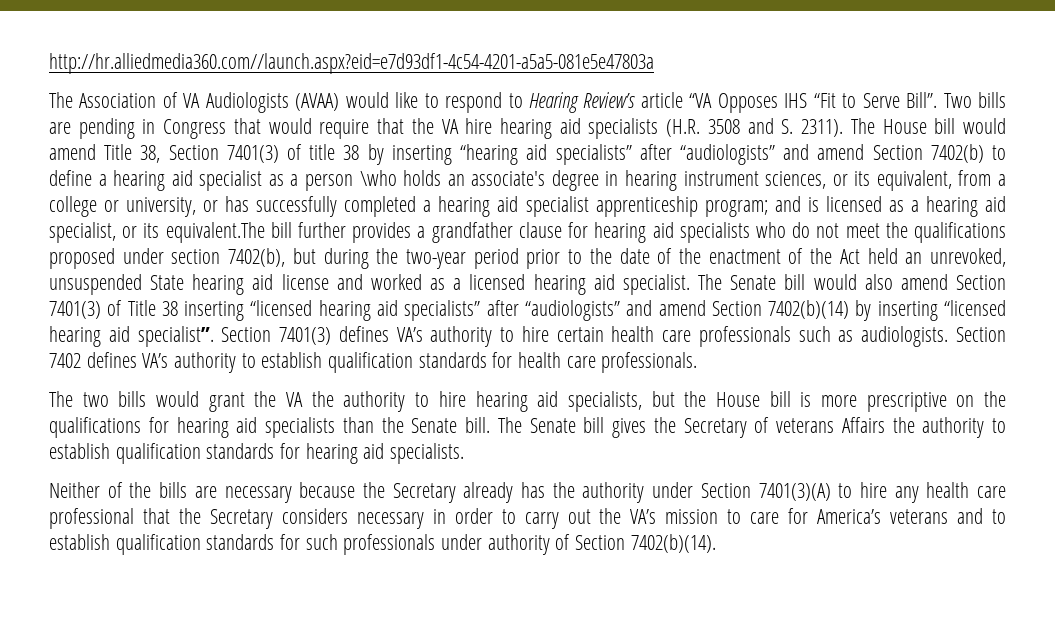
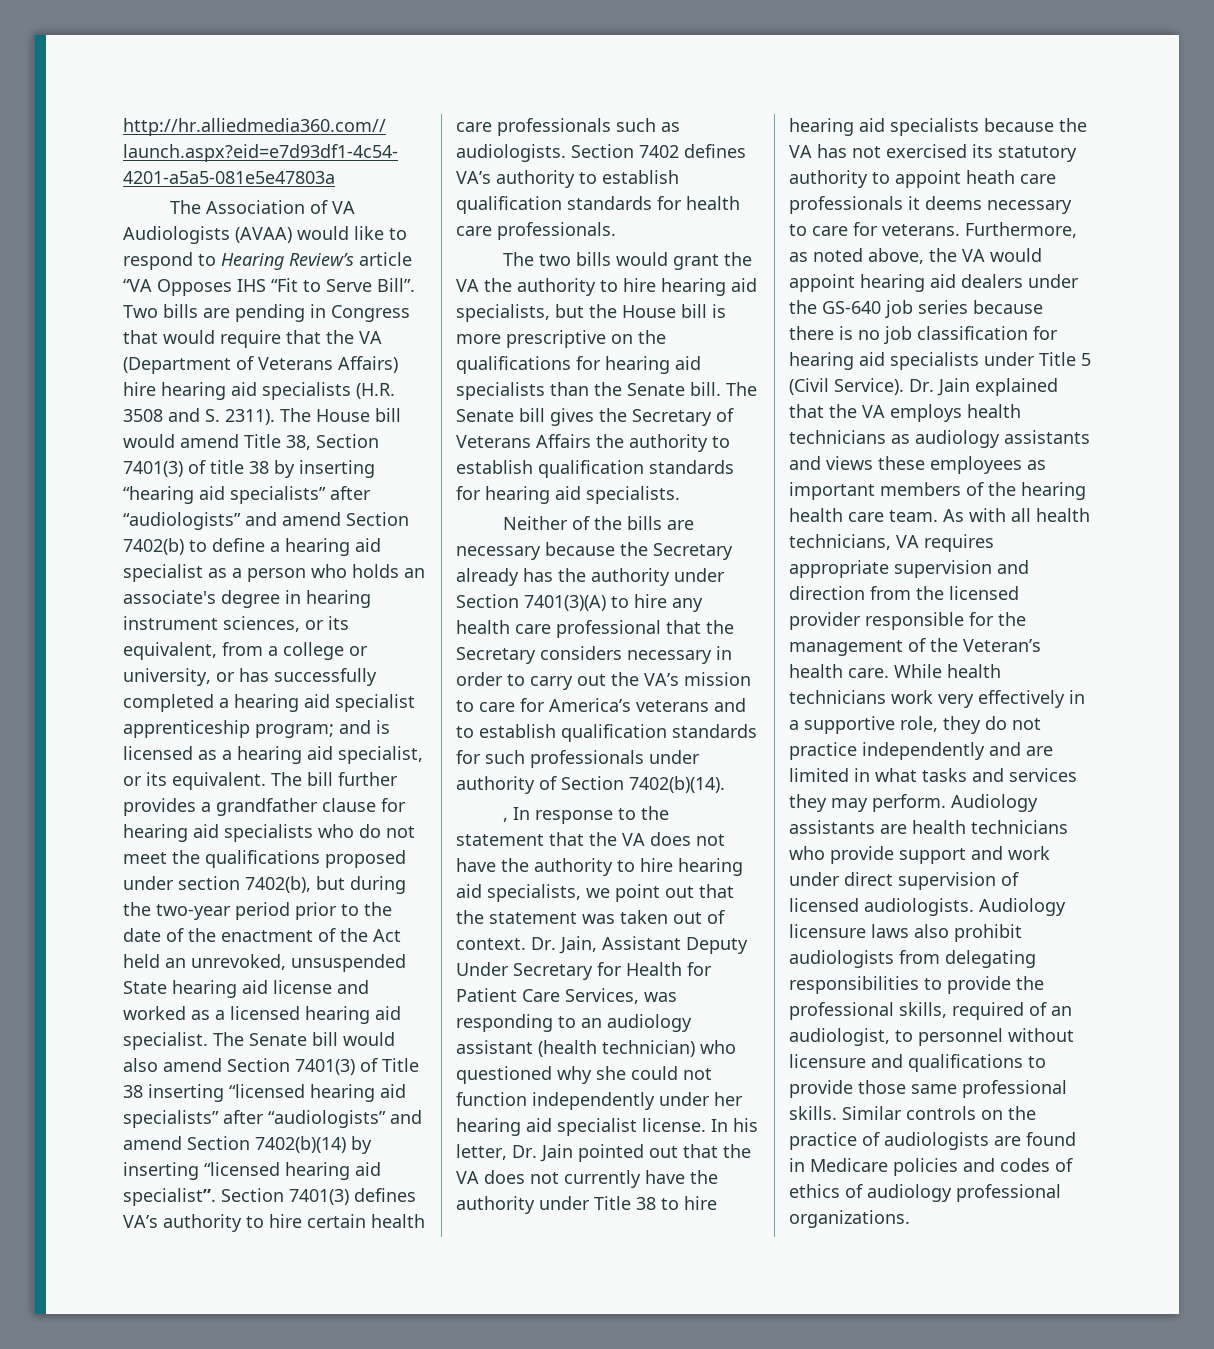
- Two bills are pending in Congress that would require that the VA hire hearing aid specialists (H.R. 3508 and S. 2311).
+ Two bills are pending in Congress that would require that the VA (Department of Veterans Affairs) hire hearing aid specialists (H.R. 3508 and S. 2311).
- The House bill would amend Title 38, Section 7401(3) of title 38 by inserting “hearing aid specialists” after “audiologists” and amend Section 7402(b) to define a hearing aid specialist as a person \who holds an associate's degree in hearing instrument sciences, or its equivalent, from a college or university, or has successfully completed a hearing aid specialist apprenticeship program;
+ The House bill would amend Title 38, Section 7401(3) of title 38 by inserting “hearing aid specialists” after “audiologists” and amend Section 7402(b) to define a hearing aid specialist as a person who holds an associate's degree in hearing instrument sciences, or its equivalent, from a college or university, or has successfully completed a hearing aid specialist apprenticeship program;
- and is licensed as a hearing aid specialist, or its equivalent.The bill further provides a grandfather clause for hearing aid specialists who do not meet the qualifications proposed under section 7402(b), but during the two-year period prior to the date of the enactment of the Act held an unrevoked, unsuspended State hearing aid license and worked as a licensed hearing aid specialist.
+ and is licensed as a hearing aid specialist, or its equivalent. The bill further provides a grandfather clause for hearing aid specialists who do not meet the qualifications proposed under section 7402(b), but during the two-year period prior to the date of the enactment of the Act held an unrevoked, unsuspended State hearing aid license and worked as a licensed hearing aid specialist.
- The Senate bill gives the Secretary of veterans Affairs the authority to establish qualification standards for hearing aid specialists.
+ The Senate bill gives the Secretary of Veterans Affairs the authority to establish qualification standards for hearing aid specialists.
+ , In response to the statement that the VA does not have the authority to hire hearing aid specialists, we point out that the statement was taken out of context. Dr. Jain, Assistant Deputy Under Secretary for Health for Patient Care Services, was responding to an audiology assistant (health technician) who questioned why she could not function independently under her hearing aid specialist license. In his letter, Dr. Jain pointed out that the VA does not currently have the authority under Title 38 to hire hearing aid specialists because the VA has not exercised its statutory authority to appoint heath care professionals it deems necessary to care for veterans. Furthermore, as noted above, the VA would appoint hearing aid dealers under the GS-640 job series because there is no job classification for hearing aid specialists under Title 5 (Civil Service). Dr. Jain explained that the VA employs health technicians as audiology assistants and views these employees as important members of the hearing health care team. As with all health technicians, VA requires appropriate supervision and direction from the licensed provider responsible for the management of the Veteran’s health care. While health technicians work very effectively in a supportive role, they do not practice independently and are limited in what tasks and services they may perform. Audiology assistants are health technicians who provide support and work under direct supervision of licensed audiologists. Audiology licensure laws also prohibit audiologists from delegating responsibilities to provide the professional skills, required of an audiologist, to personnel without licensure and qualifications to provide those same professional skills. Similar controls on the practice of audiologists are found in Medicare policies and codes of ethics of audiology professional organizations.

